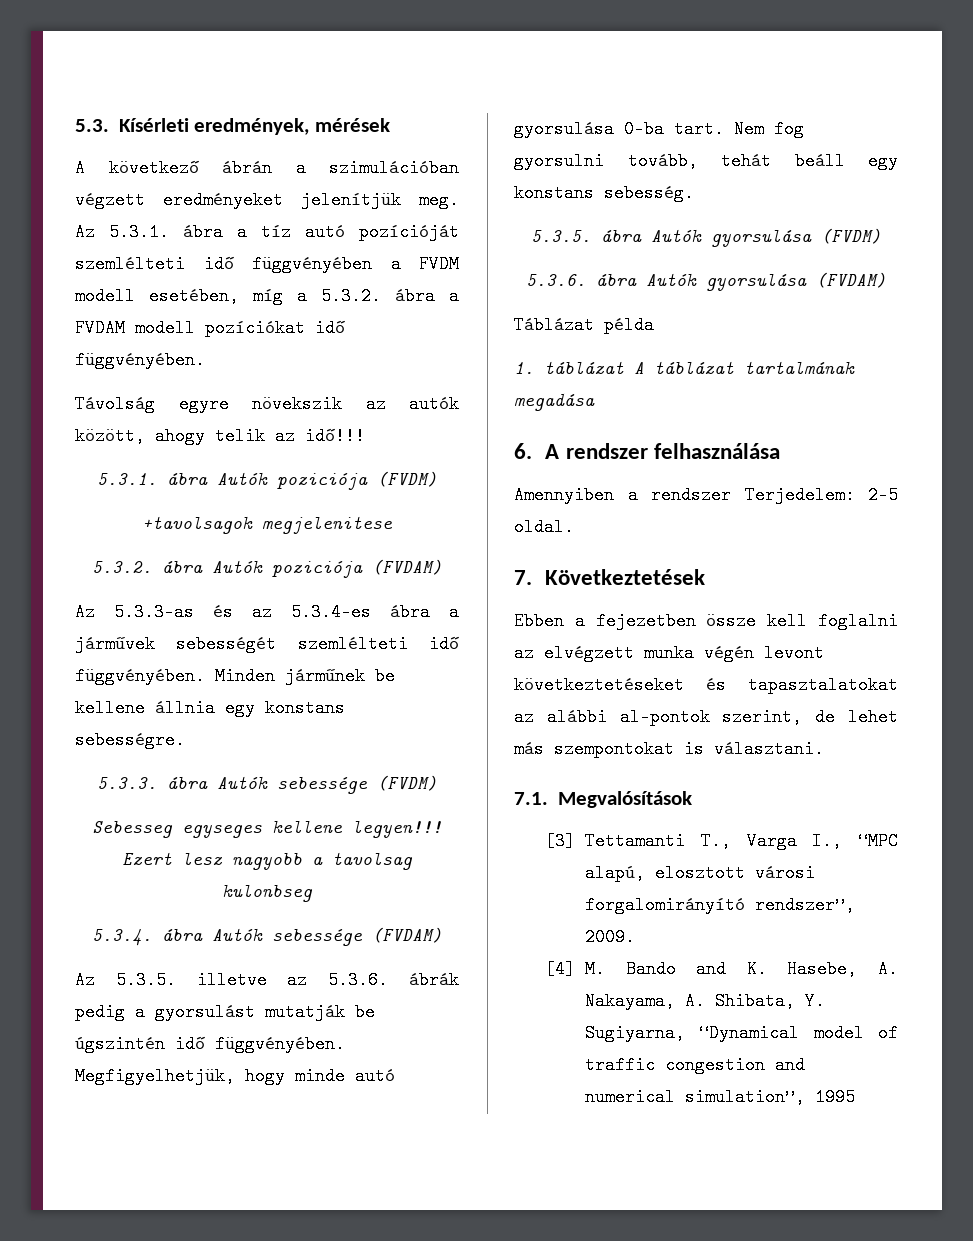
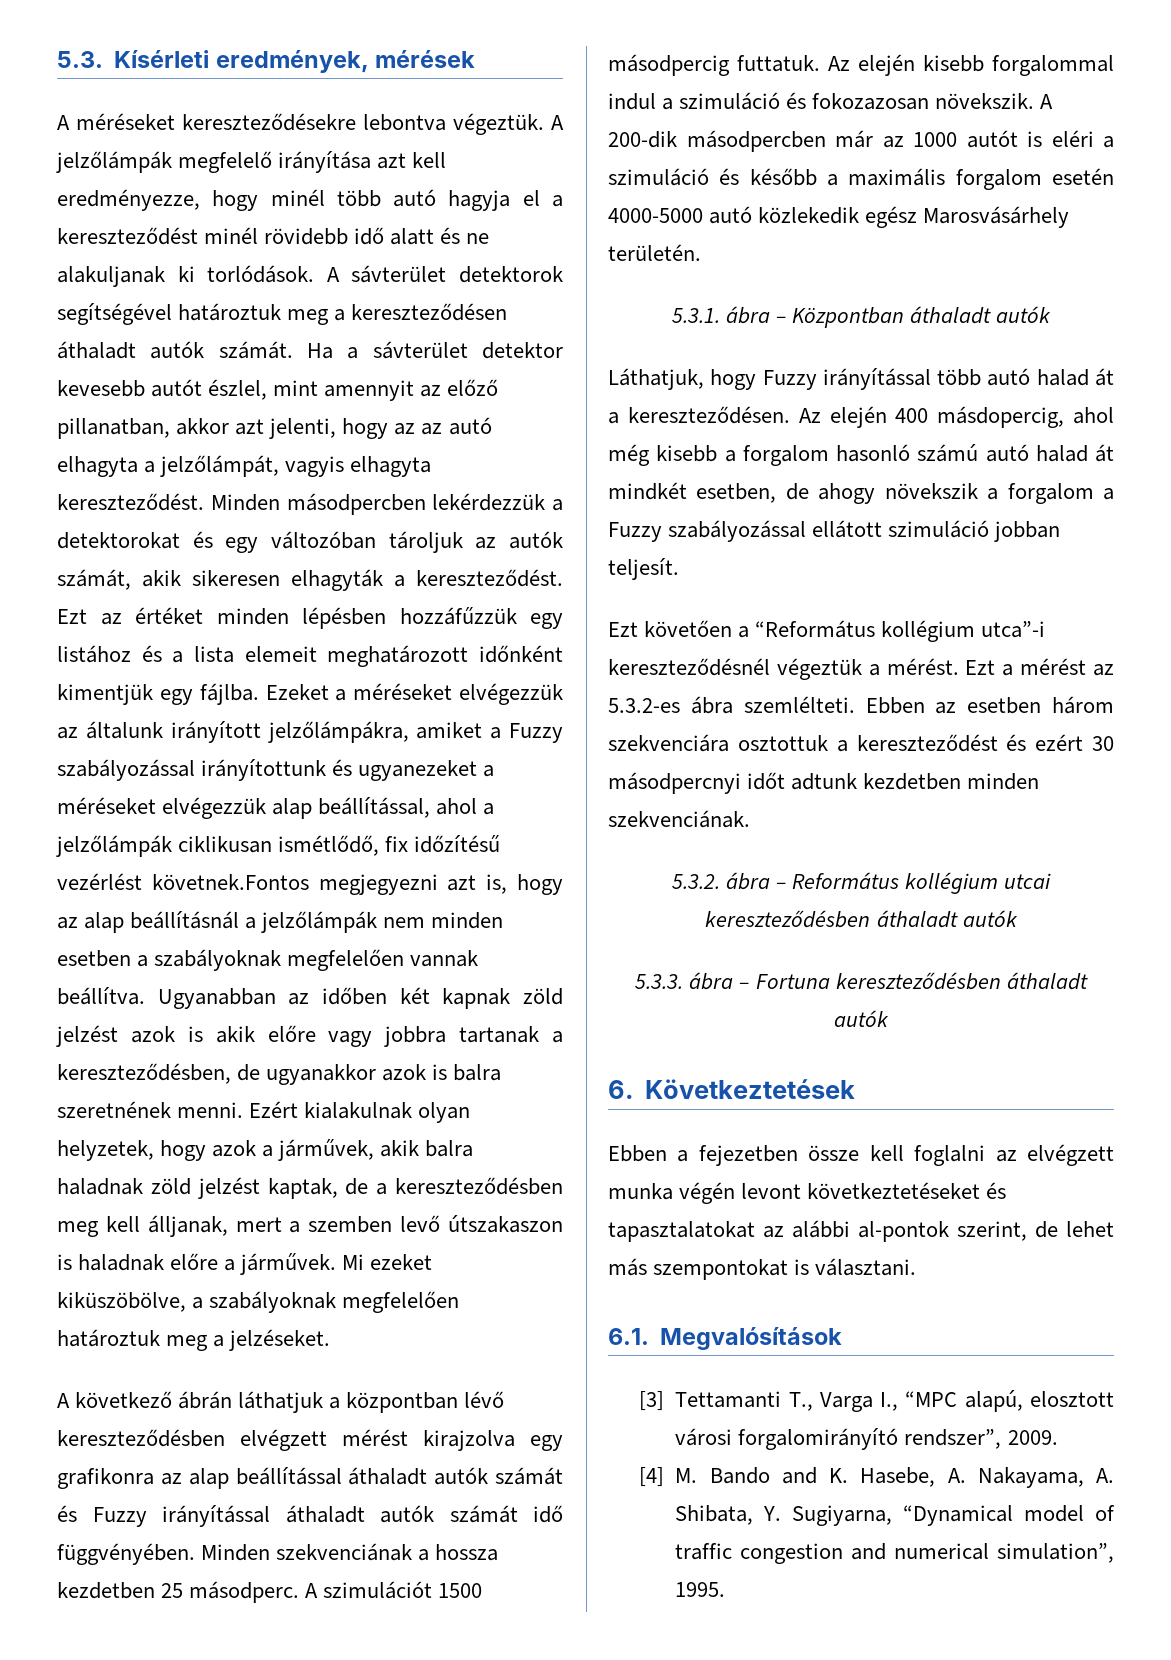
- A következő ábrán a szimulációban végzett eredményeket jelenítjük meg. Az 5.3.1. ábra a tíz autó pozícióját szemlélteti idő függvényében a FVDM modell esetében, míg a 5.3.2. ábra a FVDAM modell pozíciókat idő függvényében.
- Távolság egyre növekszik az autók között, ahogy telik az idő!!!
- 5.3.1. ábra Autók poziciója (FVDM)
- +tavolsagok megjelenitese
- 5.3.2. ábra Autók poziciója (FVDAM)
- Az 5.3.3-as és az 5.3.4-es ábra a járművek sebességét szemlélteti idő függvényében. Minden járműnek be kellene állnia egy konstans sebességre.
- 5.3.3. ábra Autók sebessége (FVDM)
- Sebesseg egyseges kellene legyen!!! Ezert lesz nagyobb a tavolsag kulonbseg
- 5.3.4. ábra Autók sebessége (FVDAM)
- Az 5.3.5. illetve az 5.3.6. ábrák pedig a gyorsulást mutatják be úgszintén idő függvényében. Megfigyelhetjük, hogy minde autó gyorsulása 0-ba tart. Nem fog gyorsulni tovább, tehát beáll egy konstans sebesség.
- 5.3.5. ábra Autók gyorsulása (FVDM)
- 5.3.6. ábra Autók gyorsulása (FVDAM)
- Táblázat példa
- 1. táblázat A táblázat tartalmának megadása
- 6. A rendszer felhasználása
- Amennyiben a rendszer Terjedelem: 2-5 oldal.
- 7. Következtetések
+ A méréseket kereszteződésekre lebontva végeztük. A jelzőlámpák megfelelő irányítása azt kell eredményezze, hogy minél több autó hagyja el a kereszteződést minél rövidebb idő alatt és ne alakuljanak ki torlódások. A sávterület detektorok segítségével határoztuk meg a kereszteződésen áthaladt autók számát. Ha a sávterület detektor kevesebb autót észlel, mint amennyit az előző pillanatban, akkor azt jelenti, hogy az az autó elhagyta a jelzőlámpát, vagyis elhagyta kereszteződést. Minden másodpercben lekérdezzük a detektorokat és egy változóban tároljuk az autók számát, akik sikeresen elhagyták a kereszteződést. Ezt az értéket minden lépésben hozzáfűzzük egy listához és a lista elemeit meghatározott időnként kimentjük egy fájlba. Ezeket a méréseket elvégezzük az általunk irányított jelzőlámpákra, amiket a Fuzzy szabályozással irányítottunk és ugyanezeket a méréseket elvégezzük alap beállítással, ahol a jelzőlámpák ciklikusan ismétlődő, fix időzítésű vezérlést követnek.Fontos megjegyezni azt is, hogy az alap beállításnál a jelzőlámpák nem minden esetben a szabályoknak megfelelően vannak beállítva. Ugyanabban az időben két kapnak zöld jelzést azok is akik előre vagy jobbra tartanak a kereszteződésben, de ugyanakkor azok is balra szeretnének menni. Ezért kialakulnak olyan helyzetek, hogy azok a járművek, akik balra haladnak zöld jelzést kaptak, de a kereszteződésben meg kell álljanak, mert a szemben levő útszakaszon is haladnak előre a járművek. Mi ezeket kiküszöbölve, a szabályoknak megfelelően határoztuk meg a jelzéseket.
+ A következő ábrán láthatjuk a központban lévő kereszteződésben elvégzett mérést kirajzolva egy grafikonra az alap beállítással áthaladt autók számát és Fuzzy irányítással áthaladt autók számát idő függvényében. Minden szekvenciának a hossza kezdetben 25 másodperc. A szimulációt 1500 másodpercig futtatuk. Az elején kisebb forgalommal indul a szimuláció és fokozazosan növekszik. A 200-dik másodpercben már az 1000 autót is eléri a szimuláció és később a maximális forgalom esetén 4000-5000 autó közlekedik egész Marosvásárhely területén.
+ 5.3.1. ábra – Központban áthaladt autók
+ Láthatjuk, hogy Fuzzy irányítással több autó halad át a kereszteződésen. Az elején 400 másdopercig, ahol még kisebb a forgalom hasonló számú autó halad át mindkét esetben, de ahogy növekszik a forgalom a Fuzzy szabályozással ellátott szimuláció jobban teljesít.
+ Ezt követően a “Református kollégium utca”-i kereszteződésnél végeztük a mérést. Ezt a mérést az 5.3.2-es ábra szemlélteti. Ebben az esetben három szekvenciára osztottuk a kereszteződést és ezért 30 másodpercnyi időt adtunk kezdetben minden szekvenciának.
+ 5.3.2. ábra – Református kollégium utcai kereszteződésben áthaladt autók
+ 5.3.3. ábra – Fortuna kereszteződésben áthaladt autók
+ 6. Következtetések
- 7.1. Megvalósítások
+ 6.1. Megvalósítások
- [4] M. Bando and K. Hasebe, A. Nakayama, A. Shibata, Y. Sugiyarna, “Dynamical model of traffic congestion and numerical simulation”, 1995
+ [4] M. Bando and K. Hasebe, A. Nakayama, A. Shibata, Y. Sugiyarna, “Dynamical model of traffic congestion and numerical simulation”, 1995.

